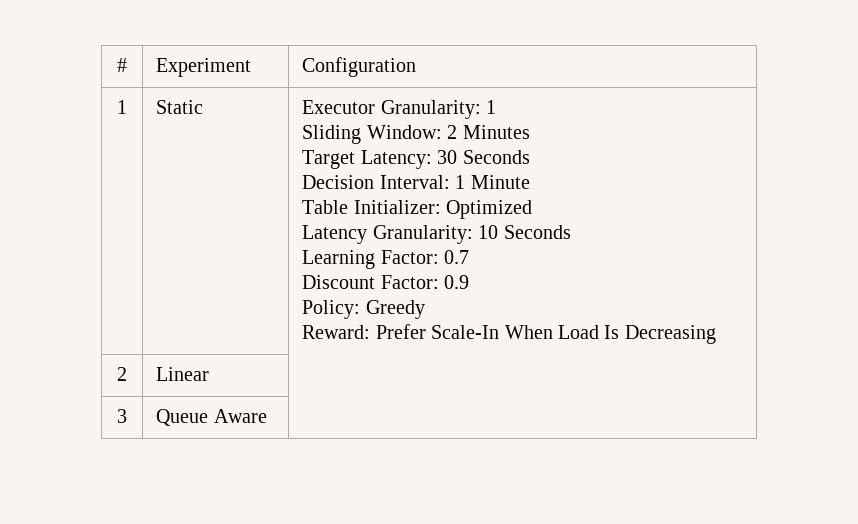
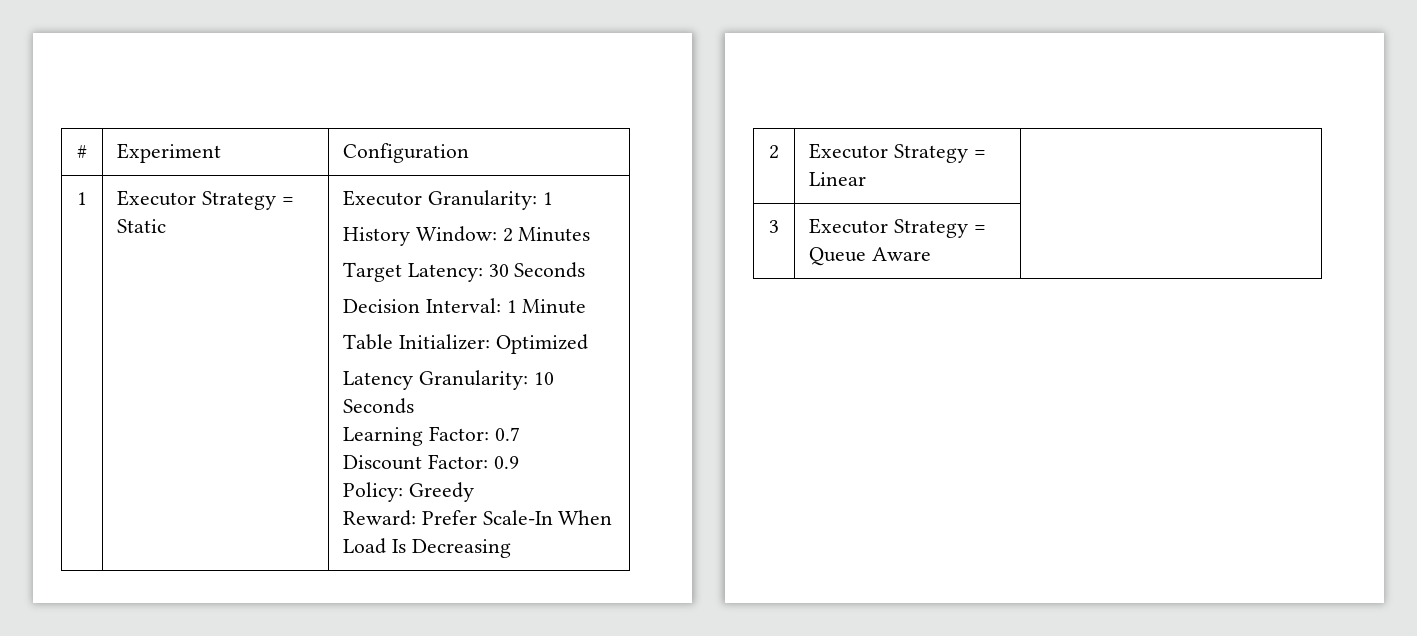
- Static
+ Executor Strategy = Static
- Sliding Window: 2 Minutes
+ History Window: 2 Minutes
- 2 | Linear |
+ 2 | Executor Strategy = Linear |
- 3 | Queue Aware |
+ 3 | Executor Strategy = Queue Aware |

